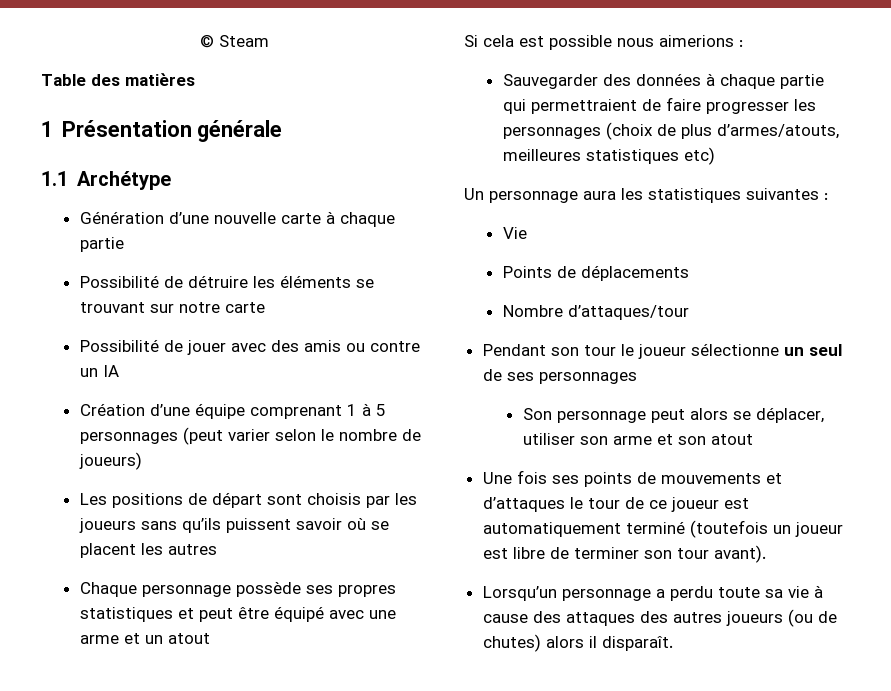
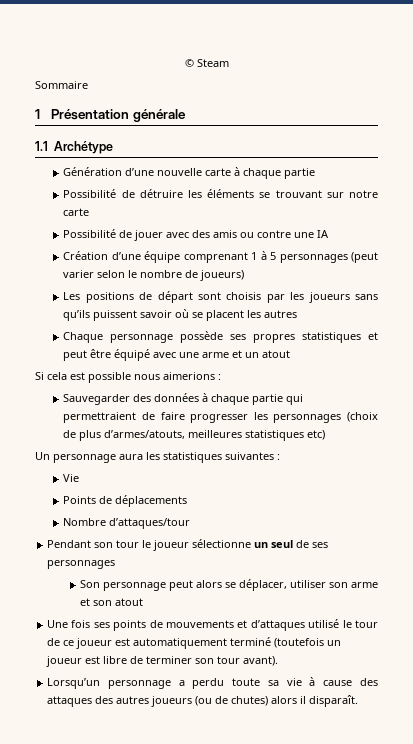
- Table des matières
+ Sommaire
- Possibilité de jouer avec des amis ou contre un IA
+ Possibilité de jouer avec des amis ou contre une IA
- Une fois ses points de mouvements et d’attaques le tour de ce joueur est automatiquement terminé (toutefois un joueur est libre de terminer son tour avant).
+ Une fois ses points de mouvements et d’attaques utilisé le tour de ce joueur est automatiquement terminé (toutefois un joueur est libre de terminer son tour avant).

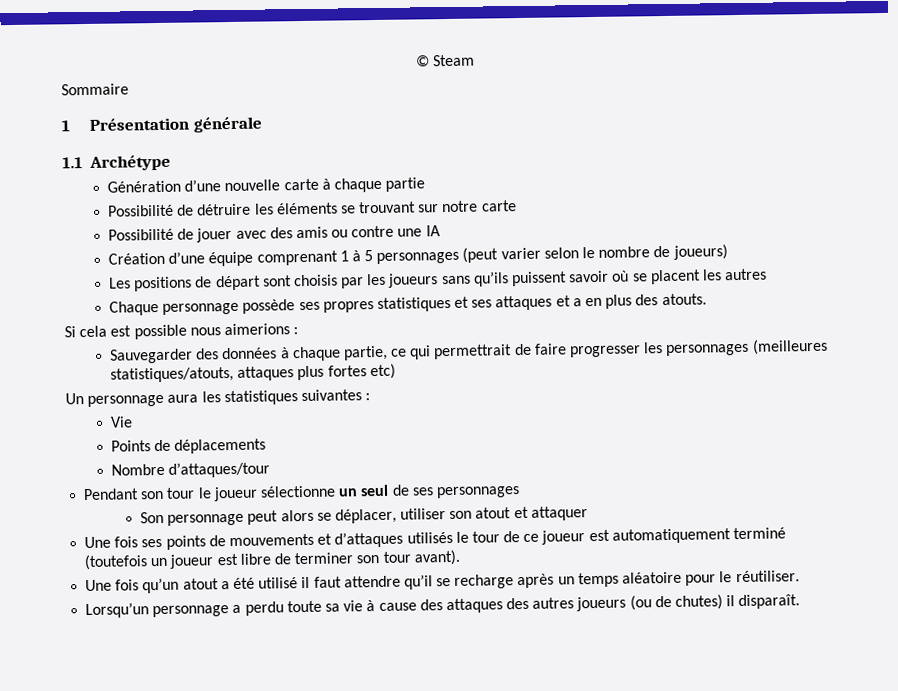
- Chaque personnage possède ses propres statistiques et peut être équipé avec une arme et un atout
+ Chaque personnage possède ses propres statistiques et ses attaques et a en plus des atouts.
- Sauvegarder des données à chaque partie qui permettraient de faire progresser les personnages (choix de plus d’armes/atouts, meilleures statistiques etc)
+ Sauvegarder des données à chaque partie, ce qui permettrait de faire progresser les personnages (meilleures statistiques/atouts, attaques plus fortes etc)
- Son personnage peut alors se déplacer, utiliser son arme et son atout
+ Son personnage peut alors se déplacer, utiliser son atout et attaquer
- Une fois ses points de mouvements et d’attaques utilisé le tour de ce joueur est automatiquement terminé (toutefois un joueur est libre de terminer son tour avant).
+ Une fois ses points de mouvements et d’attaques utilisés le tour de ce joueur est automatiquement terminé (toutefois un joueur est libre de terminer son tour avant).
+ Une fois qu’un atout a été utilisé il faut attendre qu’il se recharge après un temps aléatoire pour le réutiliser.
- Lorsqu’un personnage a perdu toute sa vie à cause des attaques des autres joueurs (ou de chutes) alors il disparaît.
+ Lorsqu’un personnage a perdu toute sa vie à cause des attaques des autres joueurs (ou de chutes) il disparaît.

